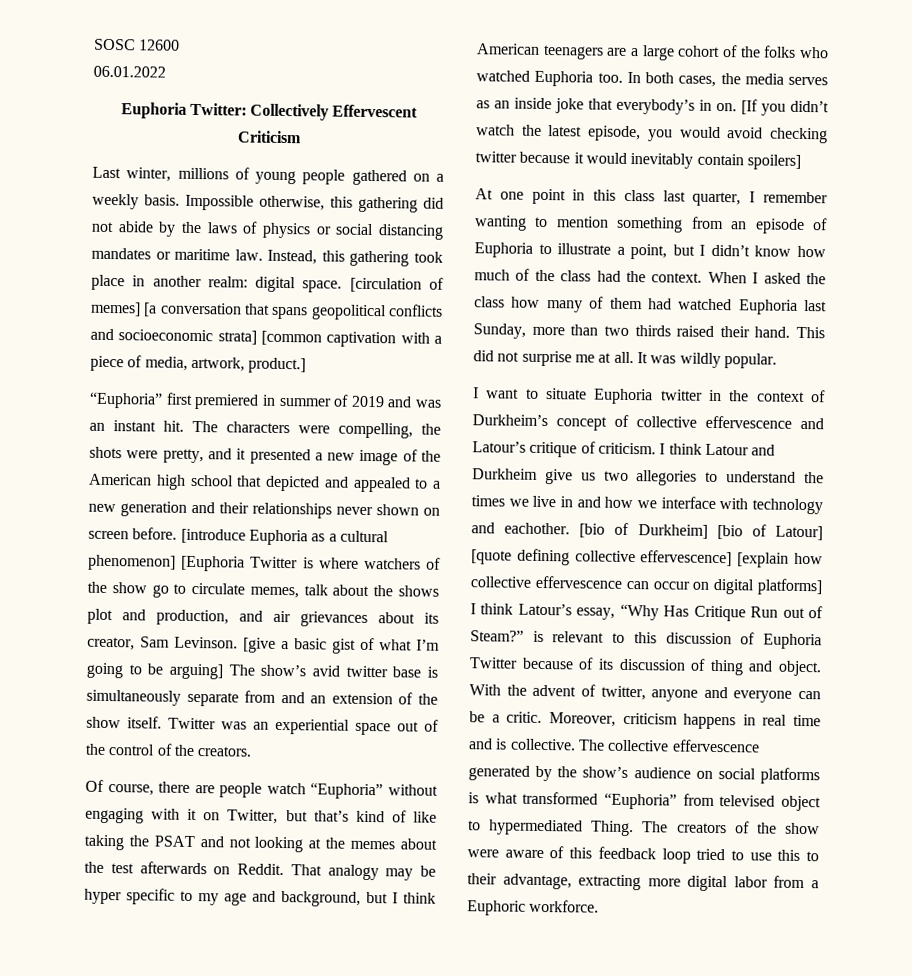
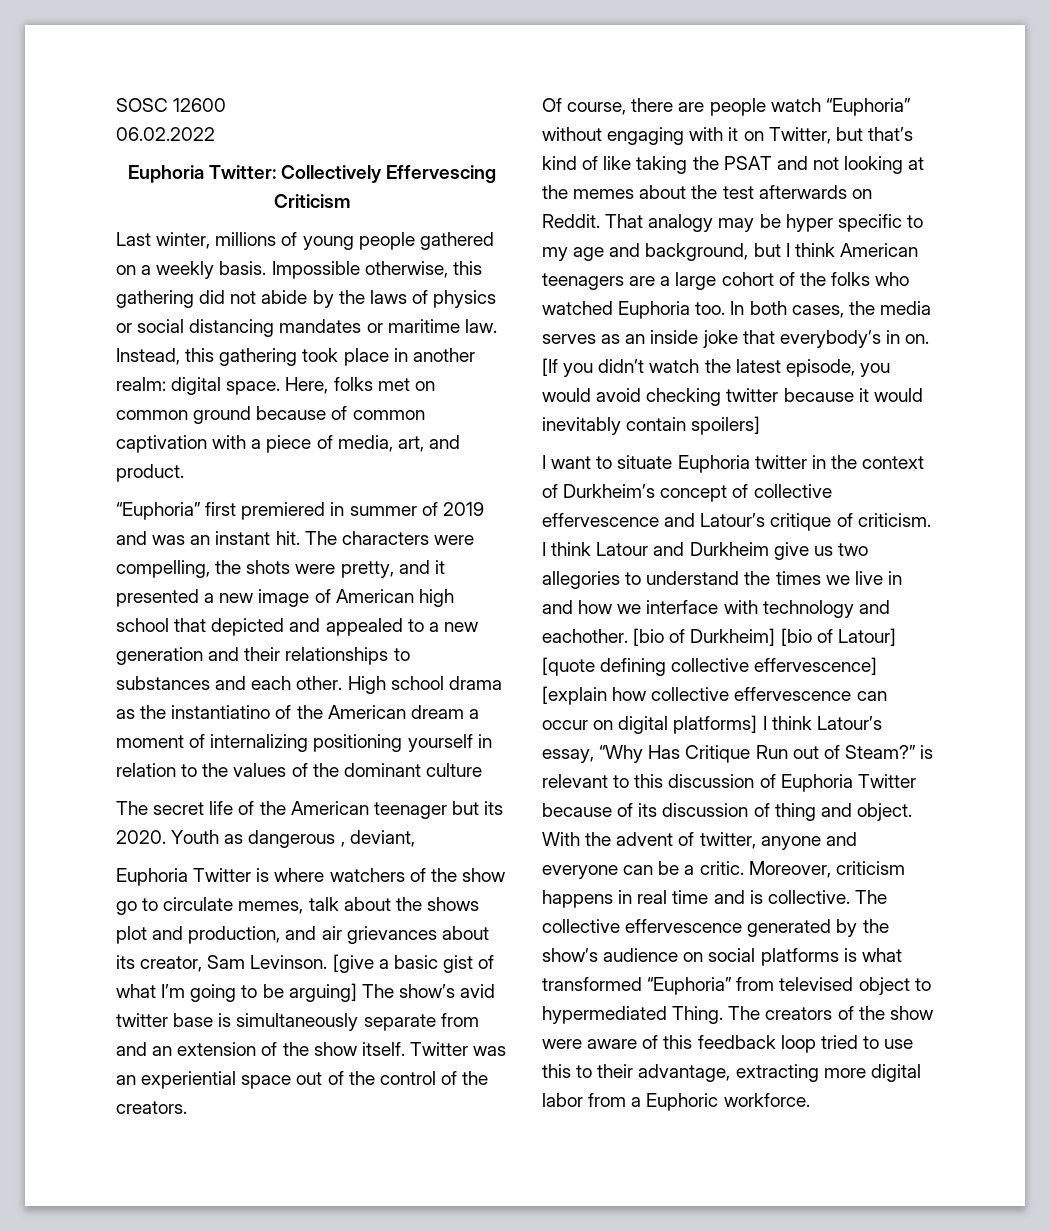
- 06.01.2022
+ 06.02.2022
- Euphoria Twitter: Collectively Effervescent Criticism
+ Euphoria Twitter: Collectively Effervescing Criticism
- [circulation of memes] [a conversation that spans geopolitical conflicts and socioeconomic strata] [common captivation with a piece of media, artwork, product.]
+ Here, folks met on common ground because of common captivation with a piece of media, art, and product.
- The characters were compelling, the shots were pretty, and it presented a new image of the American high school that depicted and appealed to a new generation and their relationships never shown on screen before. [introduce Euphoria as a cultural phenomenon] [Euphoria Twitter is where watchers of the show go to circulate memes, talk about the shows plot and production, and air grievances about its creator, Sam Levinson.
+ The characters were compelling, the shots were pretty, and it presented a new image of American high school that depicted and appealed to a new generation and their relationships to substances and each other. High school drama as the instantiatino of the American dream a moment of internalizing positioning yourself in relation to the values of the dominant culture
+ The secret life of the American teenager but its 2020. Youth as dangerous , deviant,
+ Euphoria Twitter is where watchers of the show go to circulate memes, talk about the shows plot and production, and air grievances about its creator, Sam Levinson.
- At one point in this class last quarter, I remember wanting to mention something from an episode of Euphoria to illustrate a point, but I didn’t know how much of the class had the context. When I asked the class how many of them had watched Euphoria last Sunday, more than two thirds raised their hand. This did not surprise me at all. It was wildly popular.

